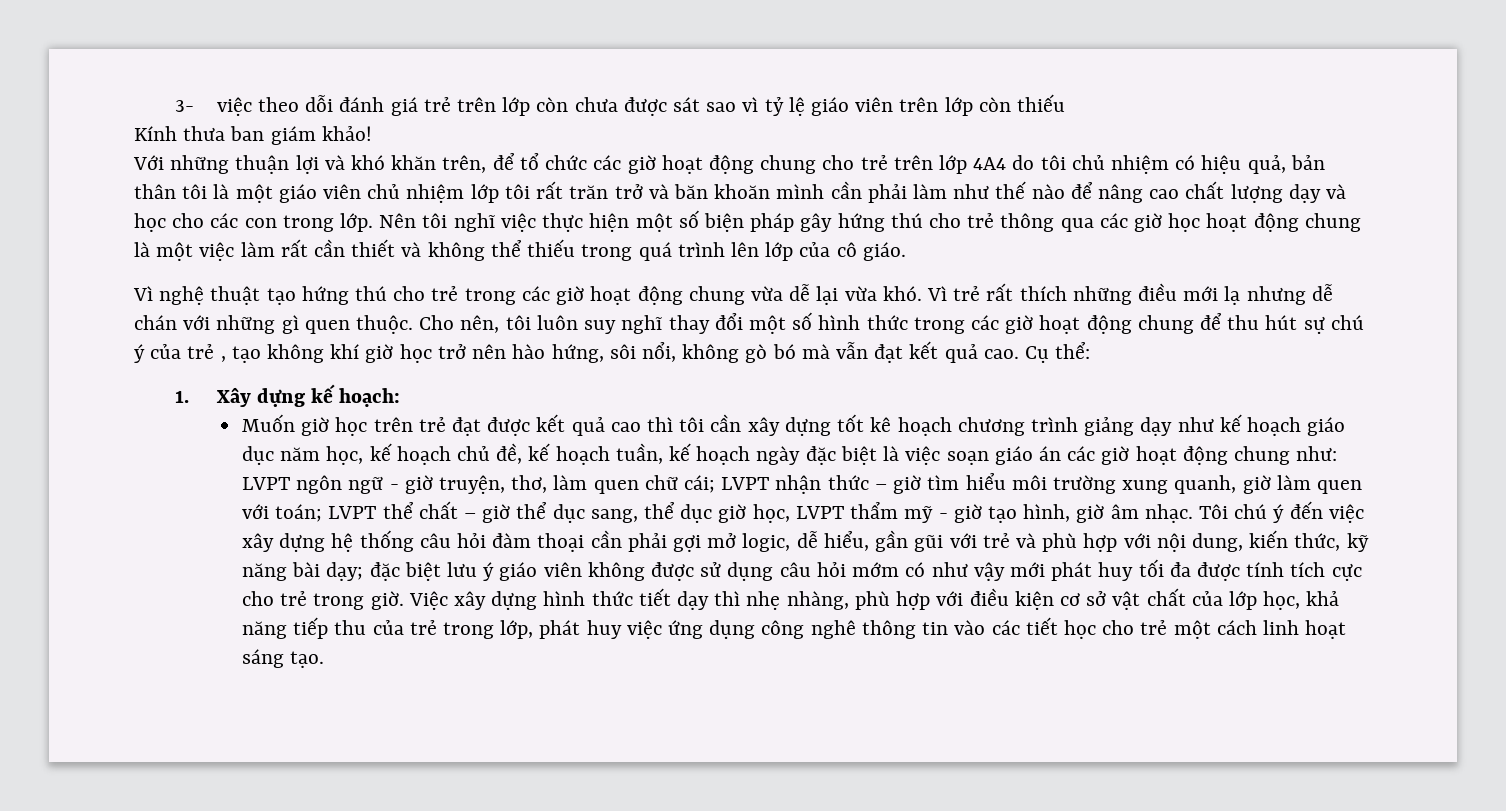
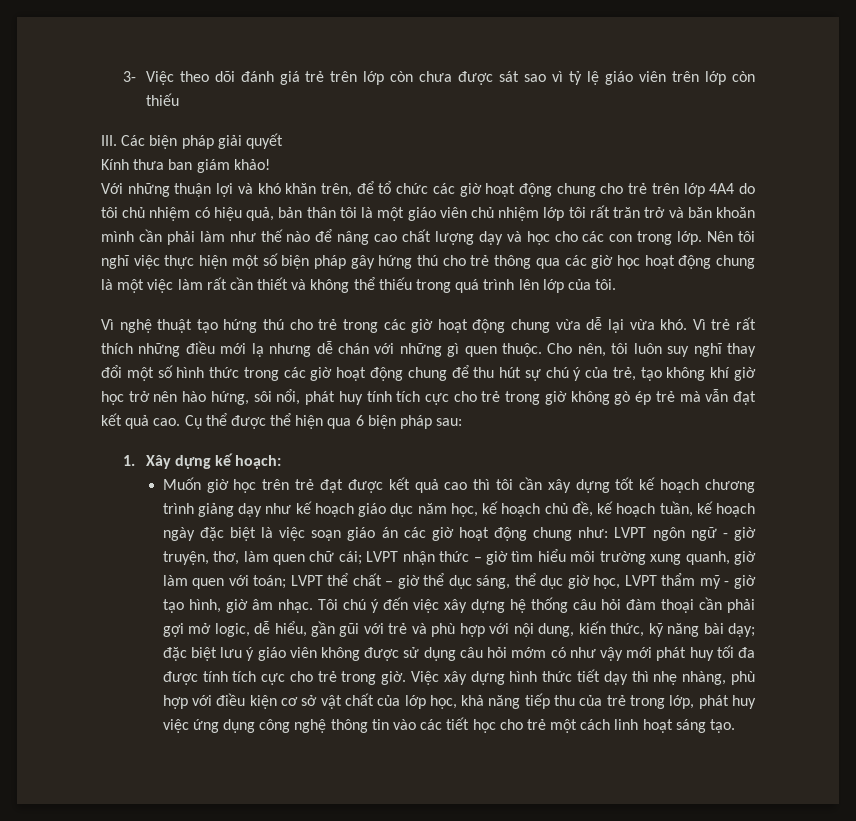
- 3- việc theo dỗi đánh giá trẻ trên lớp còn chưa được sát sao vì tỷ lệ giáo viên trên lớp còn thiếu
+ 3- Việc theo dõi đánh giá trẻ trên lớp còn chưa được sát sao vì tỷ lệ giáo viên trên lớp còn thiếu
+ III. Các biện pháp giải quyết
- Nên tôi nghĩ việc thực hiện một số biện pháp gây hứng thú cho trẻ thông qua các giờ học hoạt động chung là một việc làm rất cần thiết và không thể thiếu trong quá trình lên lớp của cô giáo.
+ Nên tôi nghĩ việc thực hiện một số biện pháp gây hứng thú cho trẻ thông qua các giờ học hoạt động chung là một việc làm rất cần thiết và không thể thiếu trong quá trình lên lớp của tôi.
- Cho nên, tôi luôn suy nghĩ thay đổi một số hình thức trong các giờ hoạt động chung để thu hút sự chú ý của trẻ , tạo không khí giờ học trở nên hào hứng, sôi nổi, không gò bó mà vẫn đạt kết quả cao.
+ Cho nên, tôi luôn suy nghĩ thay đổi một số hình thức trong các giờ hoạt động chung để thu hút sự chú ý của trẻ, tạo không khí giờ học trở nên hào hứng, sôi nổi, phát huy tính tích cực cho trẻ trong giờ không gò ép trẻ mà vẫn đạt kết quả cao.
- Cụ thể:
+ Cụ thể được thể hiện qua 6 biện pháp sau:
- Muốn giờ học trên trẻ đạt được kết quả cao thì tôi cần xây dựng tốt kê hoạch chương trình giảng dạy như kế hoạch giáo dục năm học, kế hoạch chủ đề, kế hoạch tuần, kế hoạch ngày đặc biệt là việc soạn giáo án các giờ hoạt động chung như:
+ Muốn giờ học trên trẻ đạt được kết quả cao thì tôi cần xây dựng tốt kế hoạch chương trình giảng dạy như kế hoạch giáo dục năm học, kế hoạch chủ đề, kế hoạch tuần, kế hoạch ngày đặc biệt là việc soạn giáo án các giờ hoạt động chung như:
- LVPT thể chất – giờ thể dục sang, thể dục giờ học, LVPT thẩm mỹ - giờ tạo hình, giờ âm nhạc.
+ LVPT thể chất – giờ thể dục sáng, thể dục giờ học, LVPT thẩm mỹ - giờ tạo hình, giờ âm nhạc.
- Việc xây dựng hình thức tiết dạy thì nhẹ nhàng, phù hợp với điều kiện cơ sở vật chất của lớp học, khả năng tiếp thu của trẻ trong lớp, phát huy việc ứng dụng công nghê thông tin vào các tiết học cho trẻ một cách linh hoạt sáng tạo.
+ Việc xây dựng hình thức tiết dạy thì nhẹ nhàng, phù hợp với điều kiện cơ sở vật chất của lớp học, khả năng tiếp thu của trẻ trong lớp, phát huy việc ứng dụng công nghệ thông tin vào các tiết học cho trẻ một cách linh hoạt sáng tạo.

